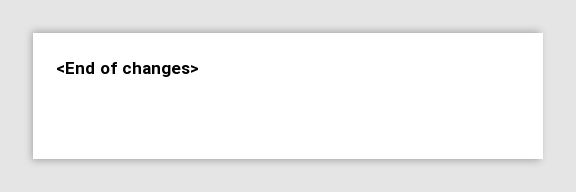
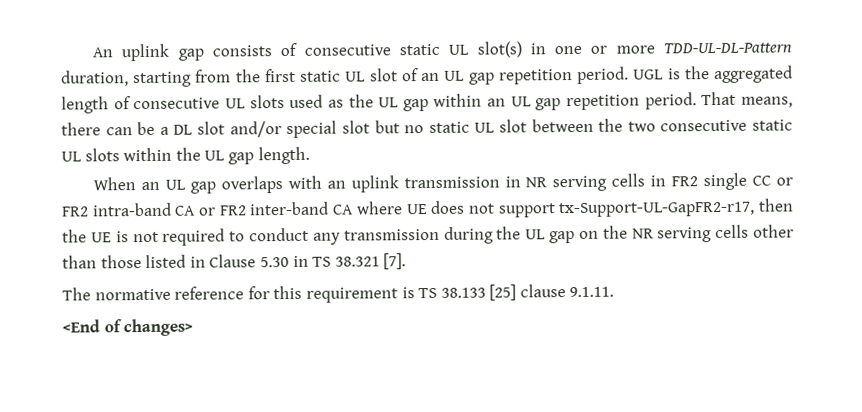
+ An uplink gap consists of consecutive static UL slot(s) in one or more TDD-UL-DL-Pattern duration, starting from the first static UL slot of an UL gap repetition period. UGL is the aggregated length of consecutive UL slots used as the UL gap within an UL gap repetition period. That means, there can be a DL slot and/or special slot but no static UL slot between the two consecutive static UL slots within the UL gap length.
+ When an UL gap overlaps with an uplink transmission in NR serving cells in FR2 single CC or FR2 intra-band CA or FR2 inter-band CA where UE does not support tx-Support-UL-GapFR2-r17, then the UE is not required to conduct any transmission during the UL gap on the NR serving cells other than those listed in Clause 5.30 in TS 38.321 [7].
+ The normative reference for this requirement is TS 38.133 [25] clause 9.1.11.

